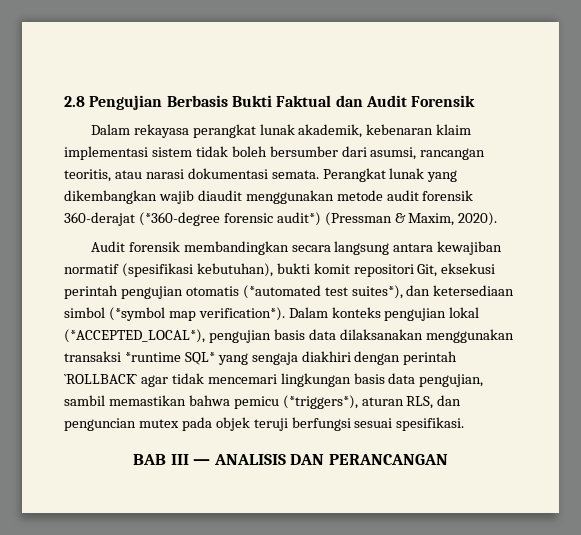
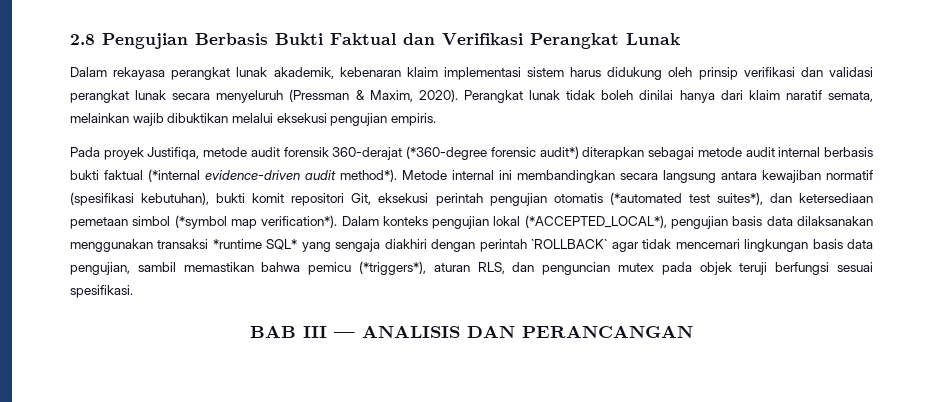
- 2.8 Pengujian Berbasis Bukti Faktual dan Audit Forensik
+ 2.8 Pengujian Berbasis Bukti Faktual dan Verifikasi Perangkat Lunak
- Dalam rekayasa perangkat lunak akademik, kebenaran klaim implementasi sistem tidak boleh bersumber dari asumsi, rancangan teoritis, atau narasi dokumentasi semata. Perangkat lunak yang dikembangkan wajib diaudit menggunakan metode audit forensik 360-derajat (*360-degree forensic audit*) (Pressman & Maxim, 2020).
- Audit forensik membandingkan secara langsung antara kewajiban normatif (spesifikasi kebutuhan), bukti komit repositori Git, eksekusi perintah pengujian otomatis (*automated test suites*), dan ketersediaan simbol (*symbol map verification*).
+ Dalam rekayasa perangkat lunak akademik, kebenaran klaim implementasi sistem harus didukung oleh prinsip verifikasi dan validasi perangkat lunak secara menyeluruh (Pressman & Maxim, 2020). Perangkat lunak tidak boleh dinilai hanya dari klaim naratif semata, melainkan wajib dibuktikan melalui eksekusi pengujian empiris.
+ Pada proyek Justifiqa, metode audit forensik 360-derajat (*360-degree forensic audit*) diterapkan sebagai metode audit internal berbasis bukti faktual (*internal evidence-driven audit method*). Metode internal ini membandingkan secara langsung antara kewajiban normatif (spesifikasi kebutuhan), bukti komit repositori Git, eksekusi perintah pengujian otomatis (*automated test suites*), dan ketersediaan pemetaan simbol (*symbol map verification*).

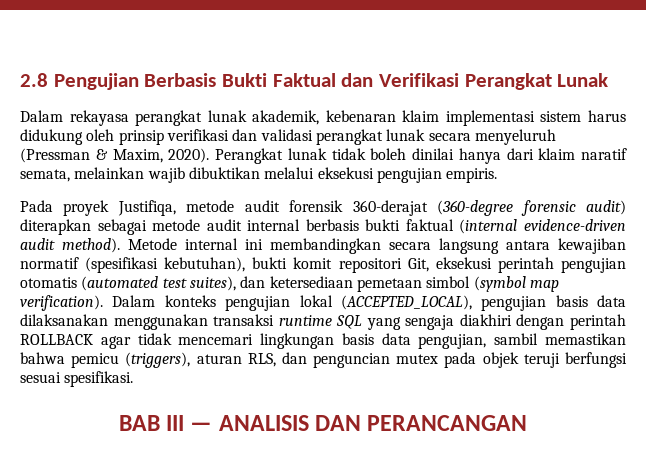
- Pada proyek Justifiqa, metode audit forensik 360-derajat (*360-degree forensic audit*) diterapkan sebagai metode audit internal berbasis bukti faktual (*internal evidence-driven audit method*).
+ Pada proyek Justifiqa, metode audit forensik 360-derajat (360-degree forensic audit) diterapkan sebagai metode audit internal berbasis bukti faktual (internal evidence-driven audit method).
- Metode internal ini membandingkan secara langsung antara kewajiban normatif (spesifikasi kebutuhan), bukti komit repositori Git, eksekusi perintah pengujian otomatis (*automated test suites*), dan ketersediaan pemetaan simbol (*symbol map verification*).
+ Metode internal ini membandingkan secara langsung antara kewajiban normatif (spesifikasi kebutuhan), bukti komit repositori Git, eksekusi perintah pengujian otomatis (automated test suites), dan ketersediaan pemetaan simbol (symbol map verification).
- Dalam konteks pengujian lokal (*ACCEPTED_LOCAL*), pengujian basis data dilaksanakan menggunakan transaksi *runtime SQL* yang sengaja diakhiri dengan perintah `ROLLBACK` agar tidak mencemari lingkungan basis data pengujian, sambil memastikan bahwa pemicu (*triggers*), aturan RLS, dan penguncian mutex pada objek teruji berfungsi sesuai spesifikasi.
+ Dalam konteks pengujian lokal (ACCEPTED_LOCAL), pengujian basis data dilaksanakan menggunakan transaksi runtime SQL yang sengaja diakhiri dengan perintah ROLLBACK agar tidak mencemari lingkungan basis data pengujian, sambil memastikan bahwa pemicu (triggers), aturan RLS, dan penguncian mutex pada objek teruji berfungsi sesuai spesifikasi.

